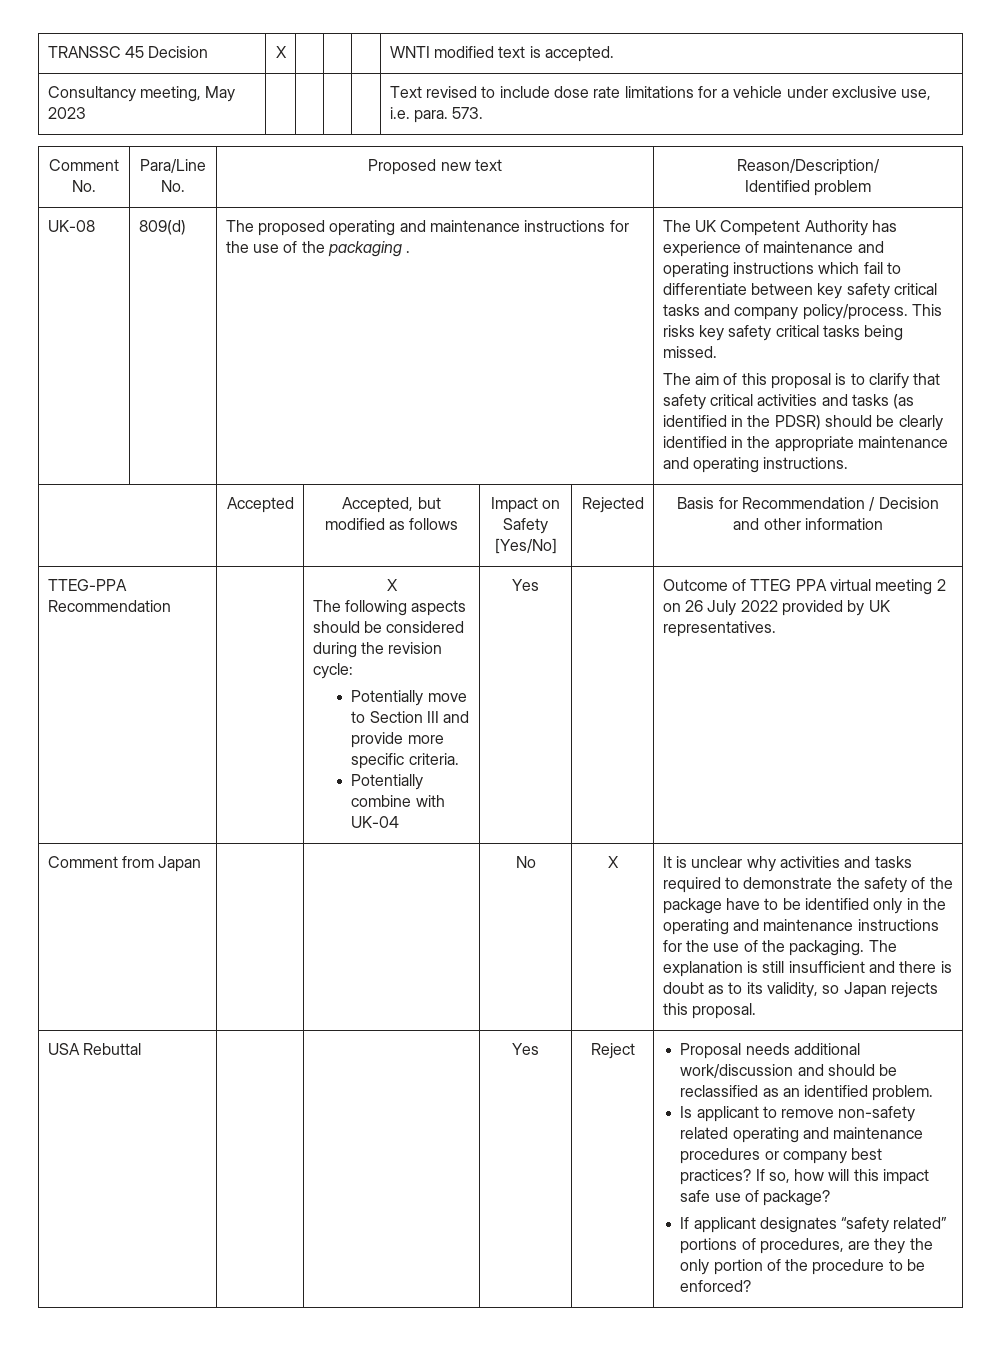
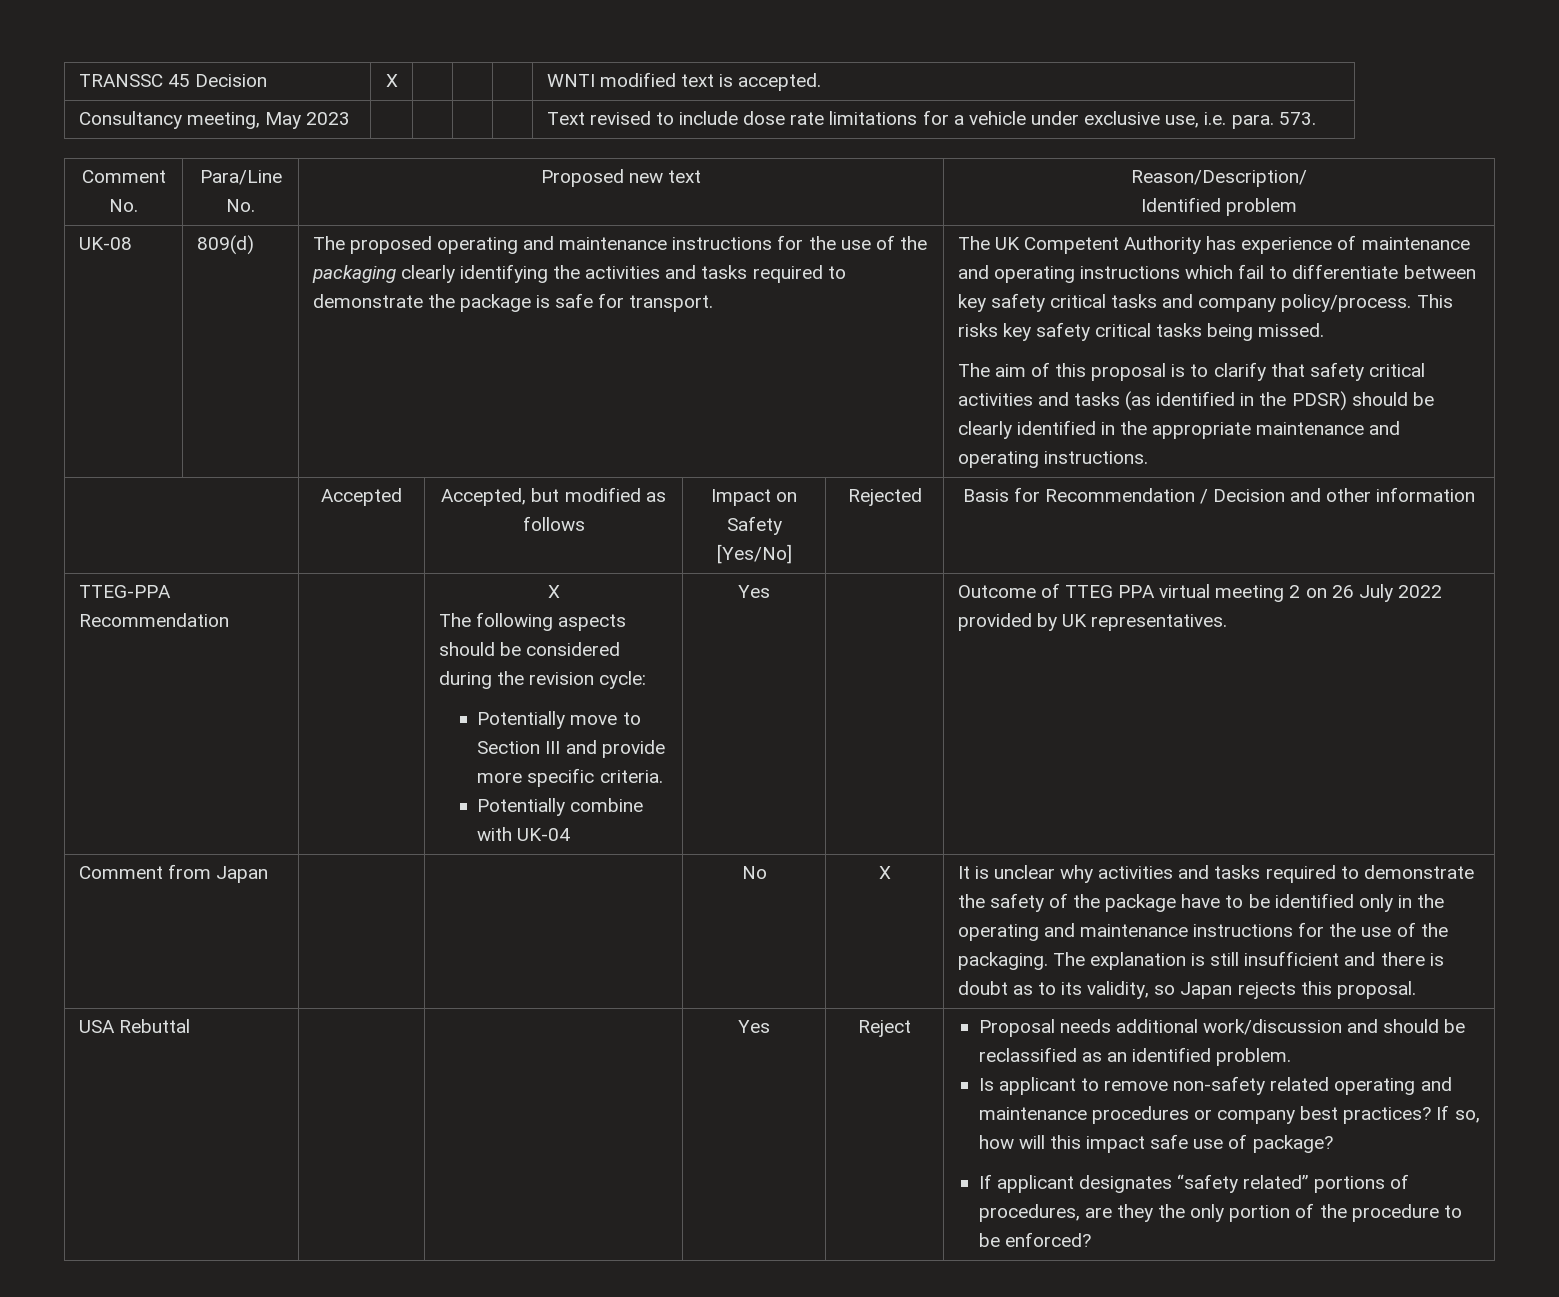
- The proposed operating and maintenance instructions for the use of the packaging .
+ The proposed operating and maintenance instructions for the use of the packaging clearly identifying the activities and tasks required to demonstrate the package is safe for transport.

